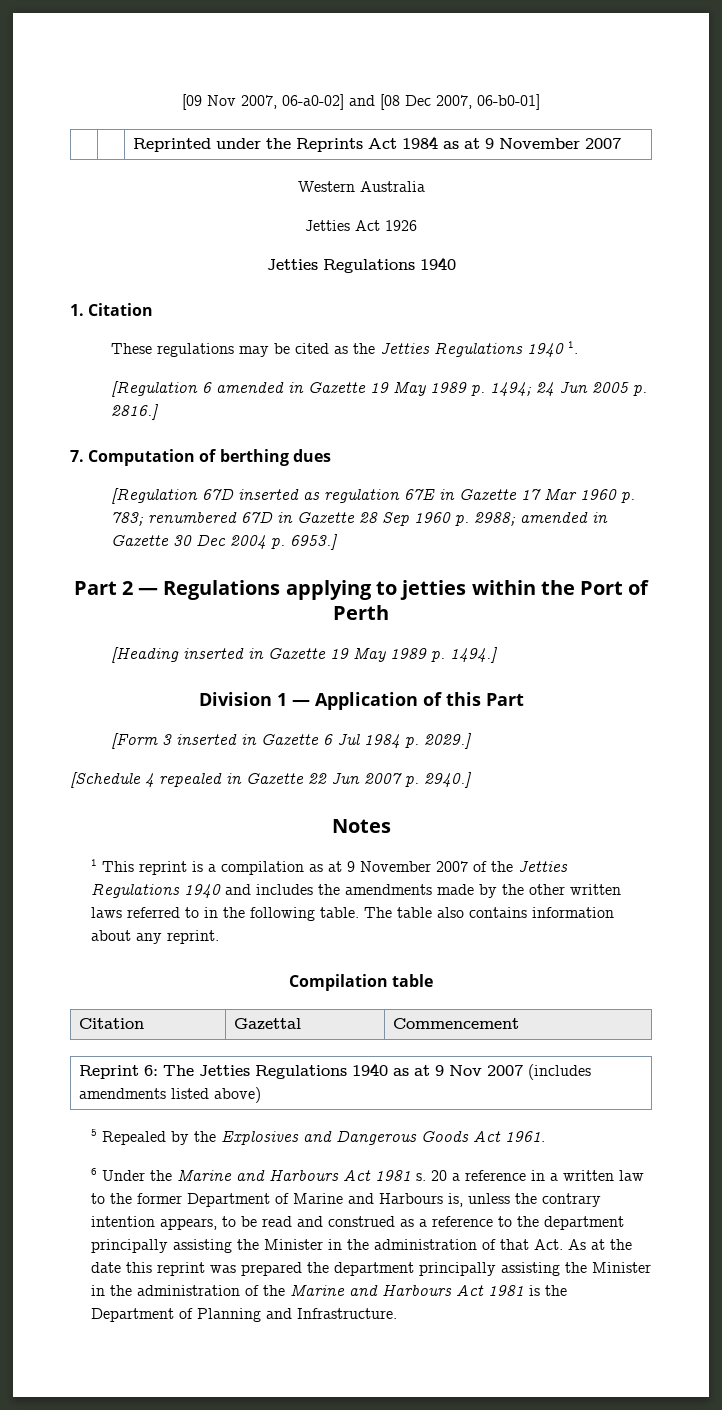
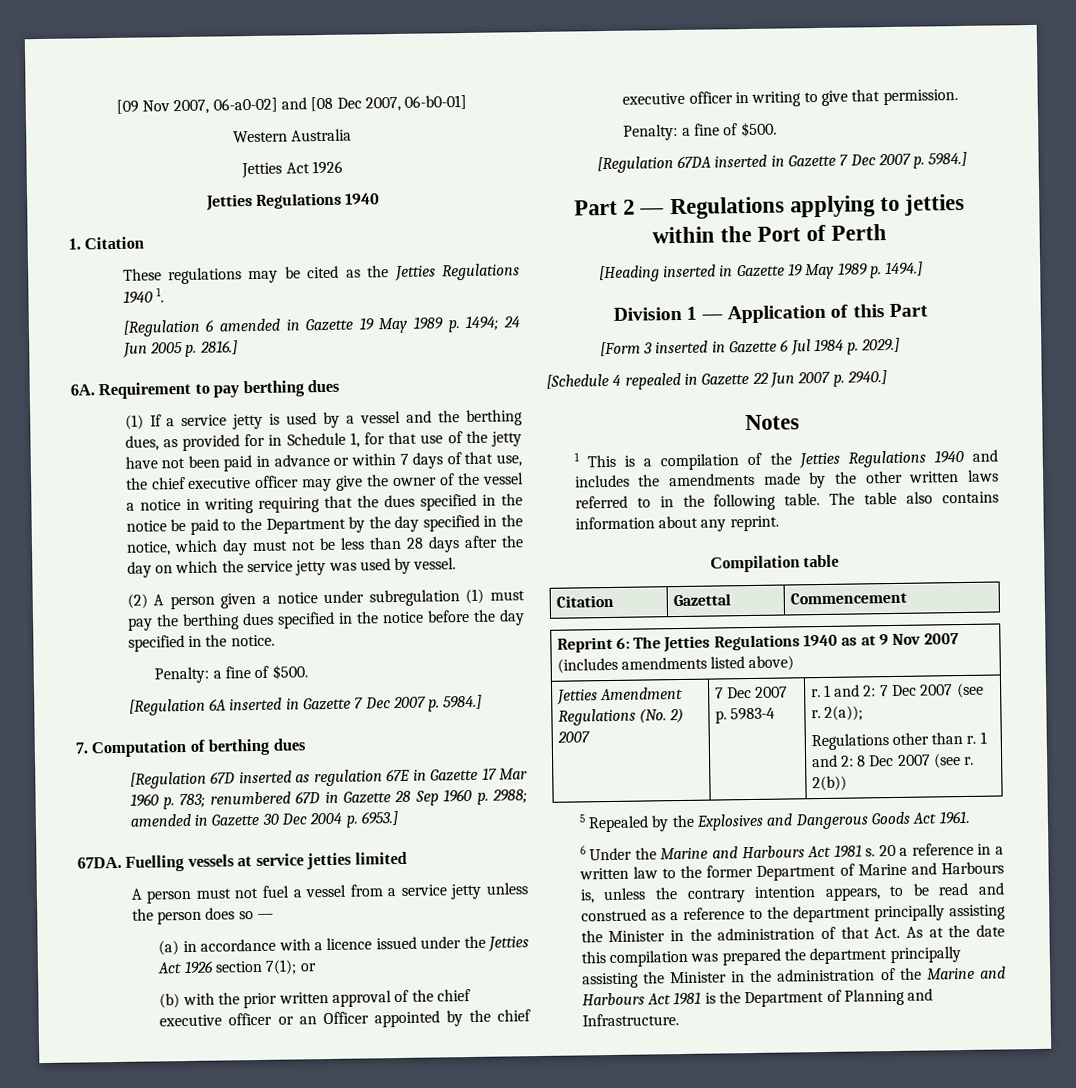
- | | Reprinted under the Reprints Act 1984 as at 9 November 2007
+ 6A. Requirement to pay berthing dues
+ (1) If a service jetty is used by a vessel and the berthing dues, as provided for in Schedule 1, for that use of the jetty have not been paid in advance or within 7 days of that use, the chief executive officer may give the owner of the vessel a notice in writing requiring that the dues specified in the notice be paid to the Department by the day specified in the notice, which day must not be less than 28 days after the day on which the service jetty was used by vessel.
+ (2) A person given a notice under subregulation (1) must pay the berthing dues specified in the notice before the day specified in the notice.
+ Penalty: a fine of $500.
+ [Regulation 6A inserted in Gazette 7 Dec 2007 p. 5984.]
+ 67DA. Fuelling vessels at service jetties limited
+ A person must not fuel a vessel from a service jetty unless the person does so —
+ (a) in accordance with a licence issued under the Jetties Act 1926 section 7(1); or
+ (b) with the prior written approval of the chief executive officer or an Officer appointed by the chief executive officer in writing to give that permission.
+ Penalty: a fine of $500.
+ [Regulation 67DA inserted in Gazette 7 Dec 2007 p. 5984.]
- 1 This reprint is a compilation as at 9 November 2007 of the Jetties Regulations 1940 and includes the amendments made by the other written laws referred to in the following table.
+ 1 This is a compilation of the Jetties Regulations 1940 and includes the amendments made by the other written laws referred to in the following table.
+ Jetties Amendment Regulations (No. 2) 2007 | 7 Dec 2007 p. 5983-4 | r. 1 and 2: 7 Dec 2007 (see r. 2(a));
+ Regulations other than r. 1 and 2: 8 Dec 2007 (see r. 2(b))
- 20 a reference in a written law to the former Department of Marine and Harbours is, unless the contrary intention appears, to be read and construed as a reference to the department principally assisting the Minister in the administration of that Act. As at the date this reprint was prepared the department principally assisting the Minister in the administration of the Marine and Harbours Act 1981 is the Department of Planning and Infrastructure.
+ 20 a reference in a written law to the former Department of Marine and Harbours is, unless the contrary intention appears, to be read and construed as a reference to the department principally assisting the Minister in the administration of that Act. As at the date this compilation was prepared the department principally assisting the Minister in the administration of the Marine and Harbours Act 1981 is the Department of Planning and Infrastructure.

